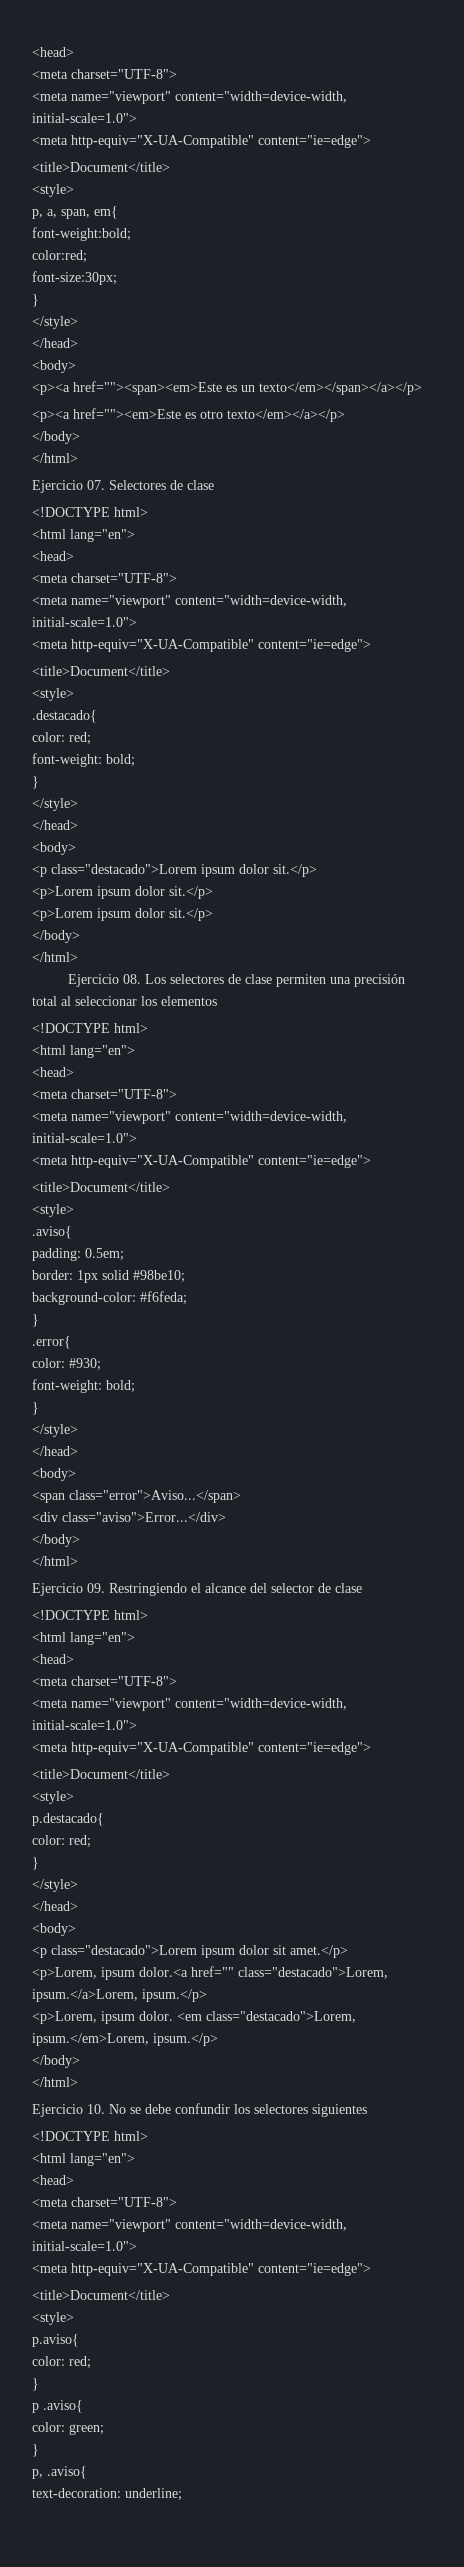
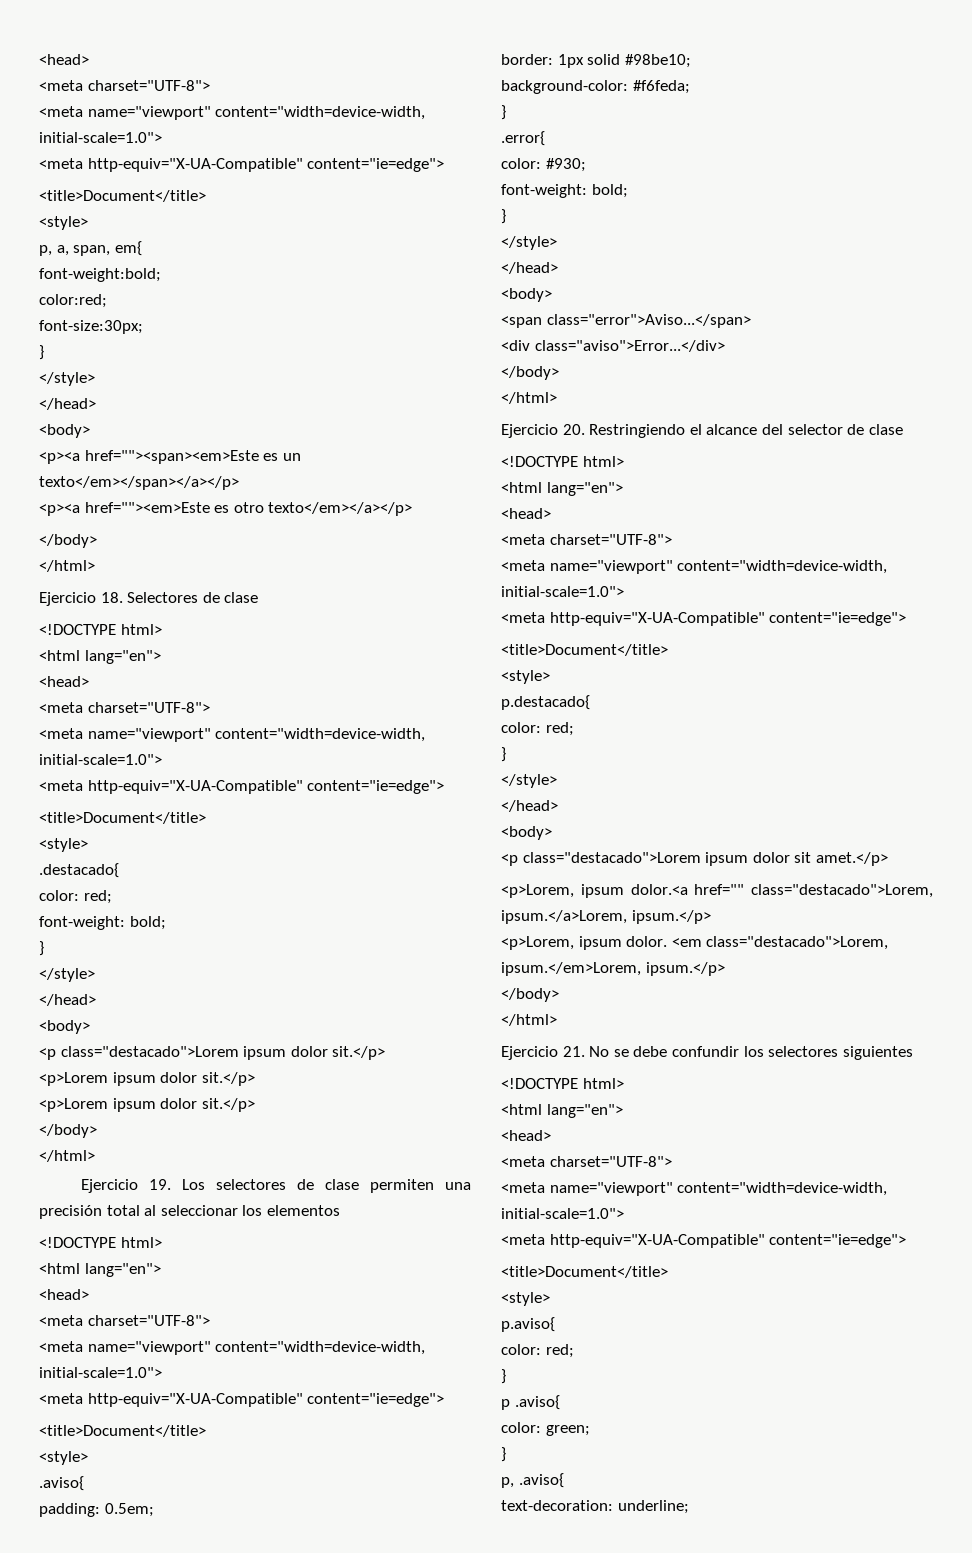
- Ejercicio 07. Selectores de clase
+ Ejercicio 18. Selectores de clase
- Ejercicio 08. Los selectores de clase permiten una precisión total al seleccionar los elementos
+ Ejercicio 19. Los selectores de clase permiten una precisión total al seleccionar los elementos
- Ejercicio 09. Restringiendo el alcance del selector de clase
+ Ejercicio 20. Restringiendo el alcance del selector de clase
- Ejercicio 10. No se debe confundir los selectores siguientes
+ Ejercicio 21. No se debe confundir los selectores siguientes

